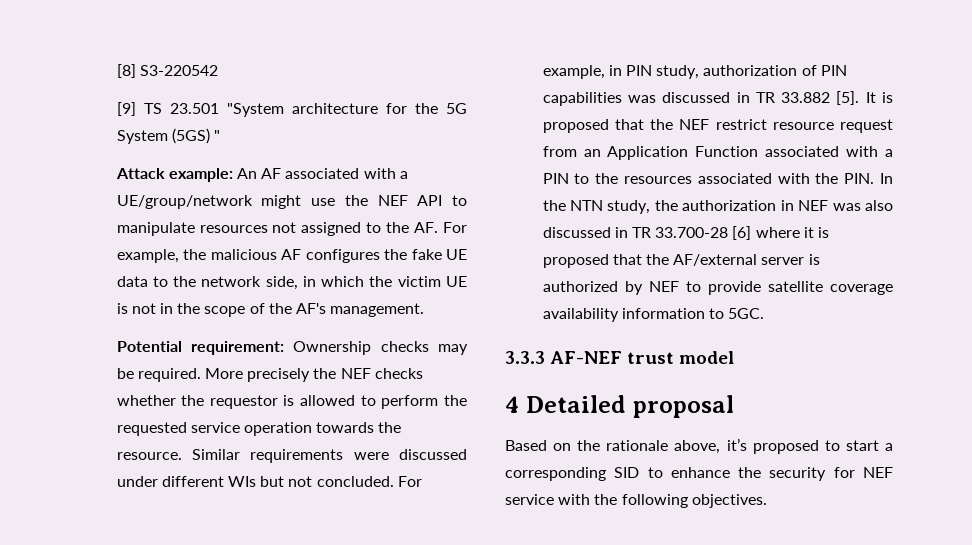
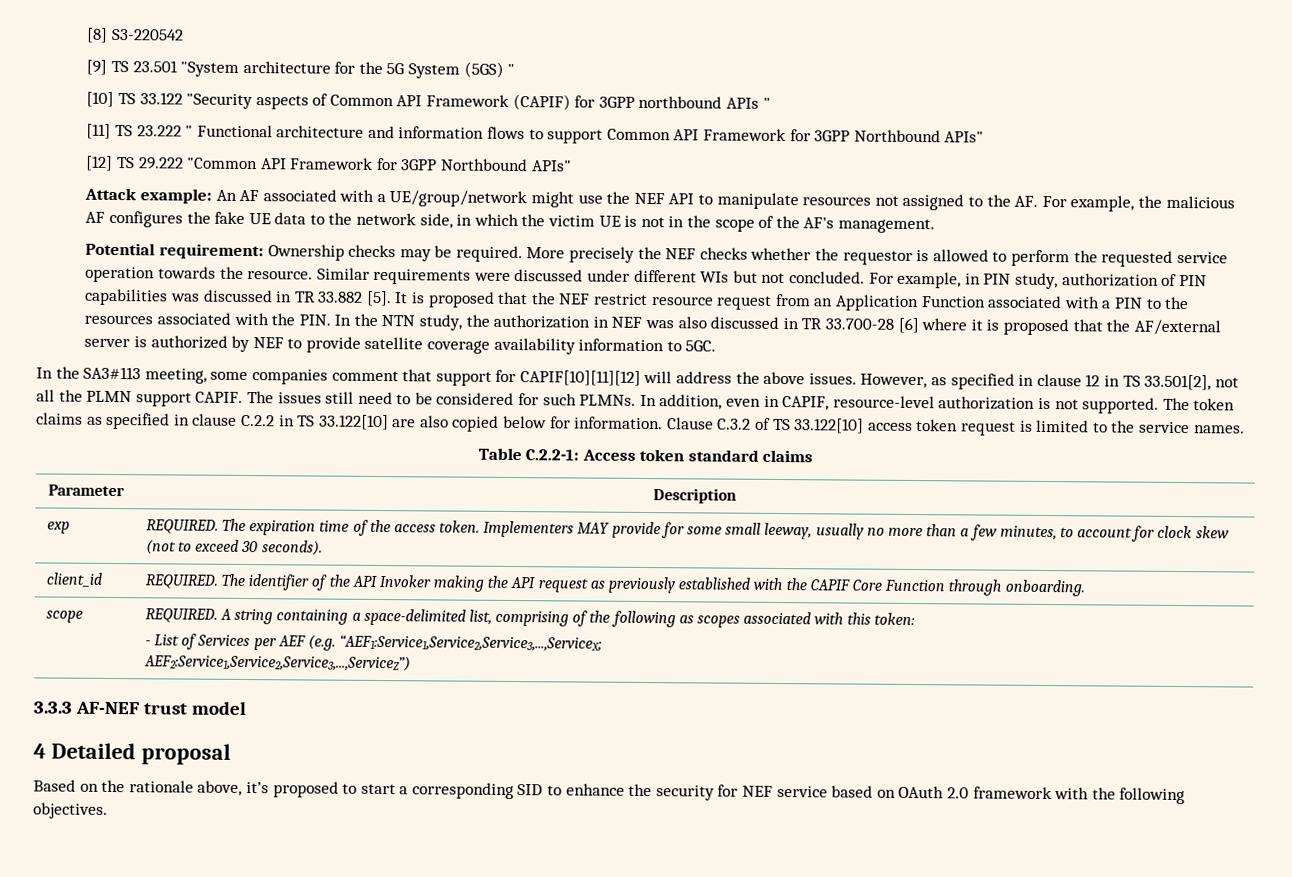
+ [10] TS 33.122 "Security aspects of Common API Framework (CAPIF) for 3GPP northbound APIs "
+ [11] TS 23.222 " Functional architecture and information flows to support Common API Framework for 3GPP Northbound APIs"
+ [12] TS 29.222 "Common API Framework for 3GPP Northbound APIs"
+ In the SA3#113 meeting, some companies comment that support for CAPIF[10][11][12] will address the above issues. However, as specified in clause 12 in TS 33.501[2], not all the PLMN support CAPIF. The issues still need to be considered for such PLMNs. In addition, even in CAPIF, resource-level authorization is not supported. The token claims as specified in clause C.2.2 in TS 33.122[10] are also copied below for information. Clause C.3.2 of TS 33.122[10] access token request is limited to the service names.
+ Table C.2.2-1: Access token standard claims
+ Parameter | Description
+ exp | REQUIRED. The expiration time of the access token. Implementers MAY provide for some small leeway, usually no more than a few minutes, to account for clock skew (not to exceed 30 seconds).
+ client_id | REQUIRED. The identifier of the API Invoker making the API request as previously established with the CAPIF Core Function through onboarding.
+ scope | REQUIRED. A string containing a space-delimited list, comprising of the following as scopes associated with this token:
+ - List of Services per AEF (e.g. “AEF1:Service1,Service2,Service3,...,ServiceX;
+ AEF2:Service1,Service2,Service3,...,ServiceZ”)
- Based on the rationale above, it’s proposed to start a corresponding SID to enhance the security for NEF service with the following objectives.
+ Based on the rationale above, it’s proposed to start a corresponding SID to enhance the security for NEF service based on OAuth 2.0 framework with the following objectives.

